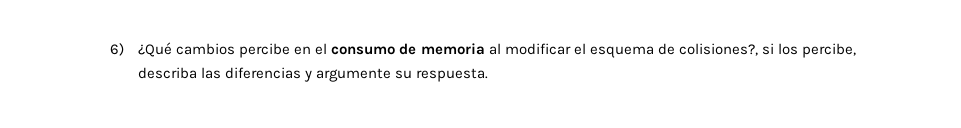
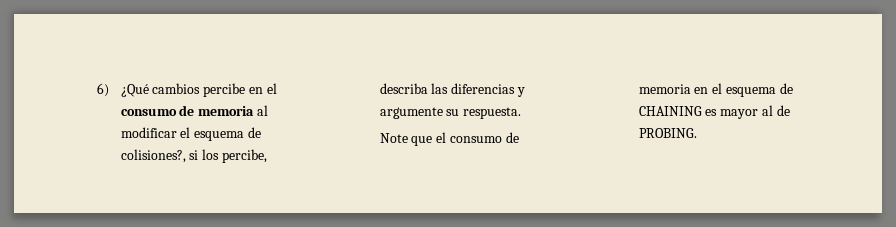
+ Note que el consumo de memoria en el esquema de CHAINING es mayor al de PROBING.

